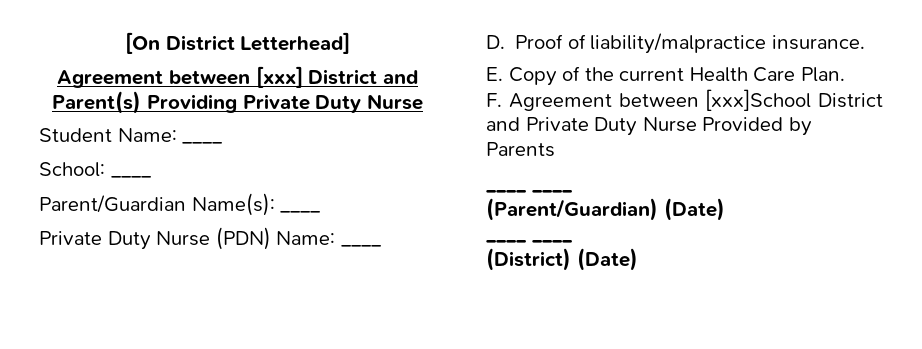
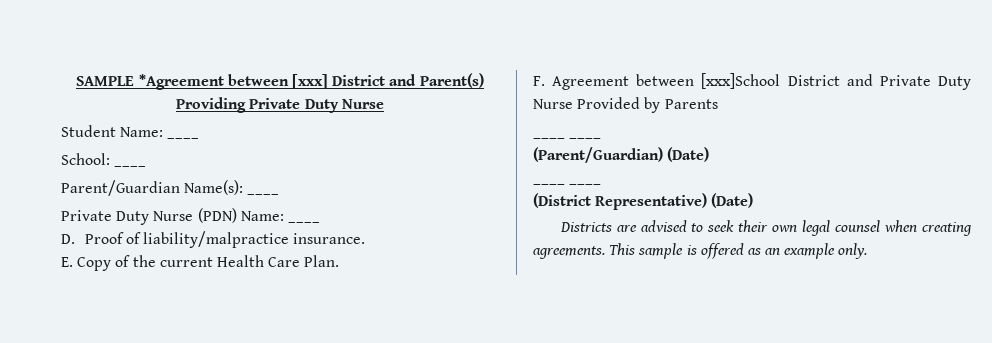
- [On District Letterhead]
- Agreement between [xxx] District and Parent(s) Providing Private Duty Nurse
+ SAMPLE *Agreement between [xxx] District and Parent(s) Providing Private Duty Nurse
- (District) (Date)
+ (District Representative) (Date)
+ Districts are advised to seek their own legal counsel when creating agreements. This sample is offered as an example only.

